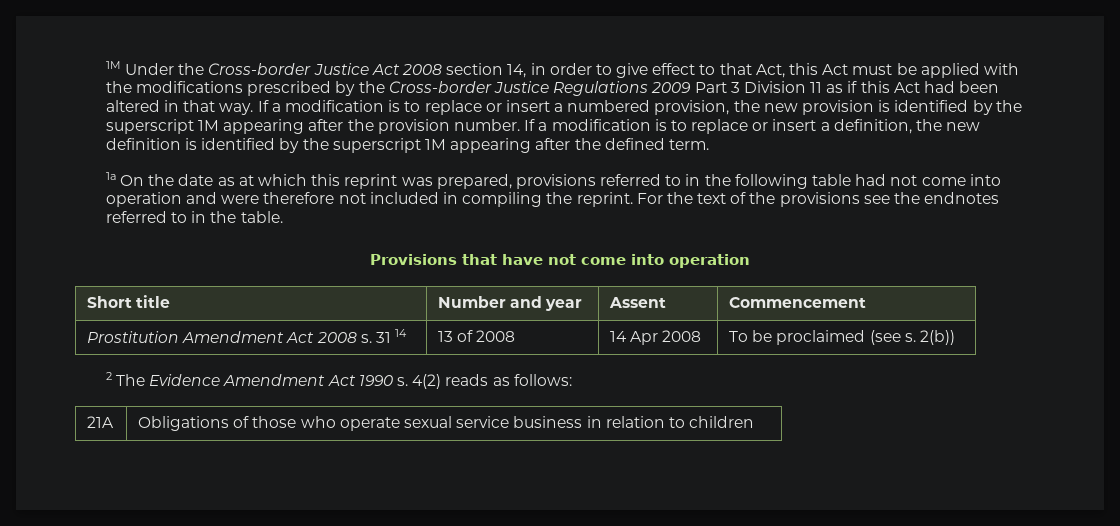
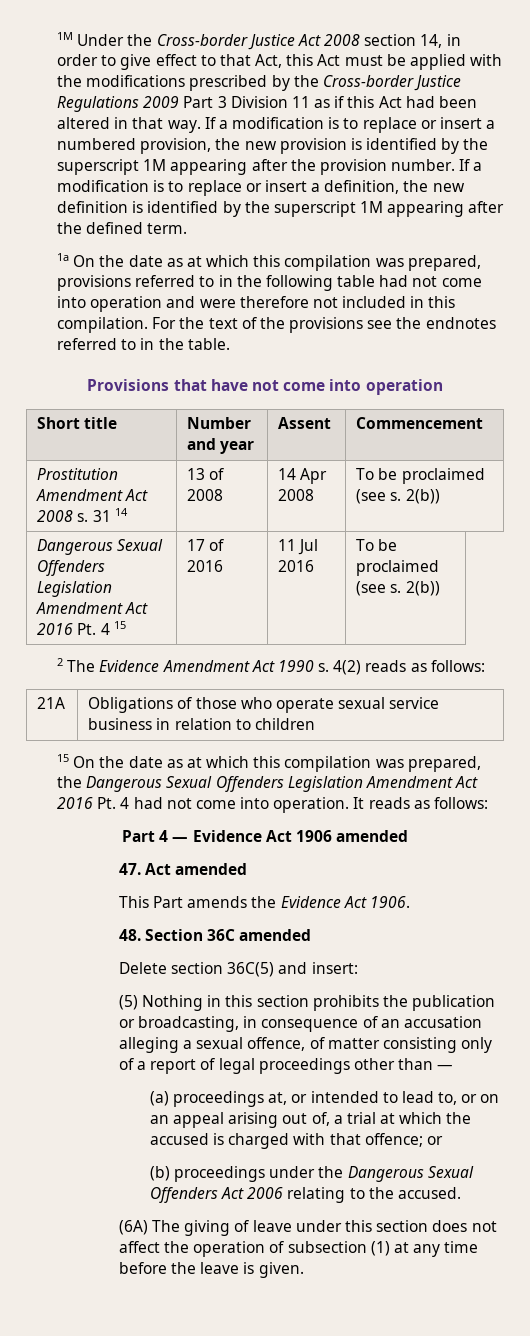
- 1a On the date as at which this reprint was prepared, provisions referred to in the following table had not come into operation and were therefore not included in compiling the reprint.
+ 1a On the date as at which this compilation was prepared, provisions referred to in the following table had not come into operation and were therefore not included in this compilation.
+ Dangerous Sexual Offenders Legislation Amendment Act 2016 Pt. 4 15 | 17 of 2016 | 11 Jul 2016 | To be proclaimed (see s. 2(b))
+ 15 On the date as at which this compilation was prepared, the Dangerous Sexual Offenders Legislation Amendment Act 2016 Pt. 4 had not come into operation. It reads as follows:
+ Part 4 — Evidence Act 1906 amended
+ 47. Act amended
+ This Part amends the Evidence Act 1906.
+ 48. Section 36C amended
+ Delete section 36C(5) and insert:
+ (5) Nothing in this section prohibits the publication or broadcasting, in consequence of an accusation alleging a sexual offence, of matter consisting only of a report of legal proceedings other than —
+ (a) proceedings at, or intended to lead to, or on an appeal arising out of, a trial at which the accused is charged with that offence; or
+ (b) proceedings under the Dangerous Sexual Offenders Act 2006 relating to the accused.
+ (6A) The giving of leave under this section does not affect the operation of subsection (1) at any time before the leave is given.

